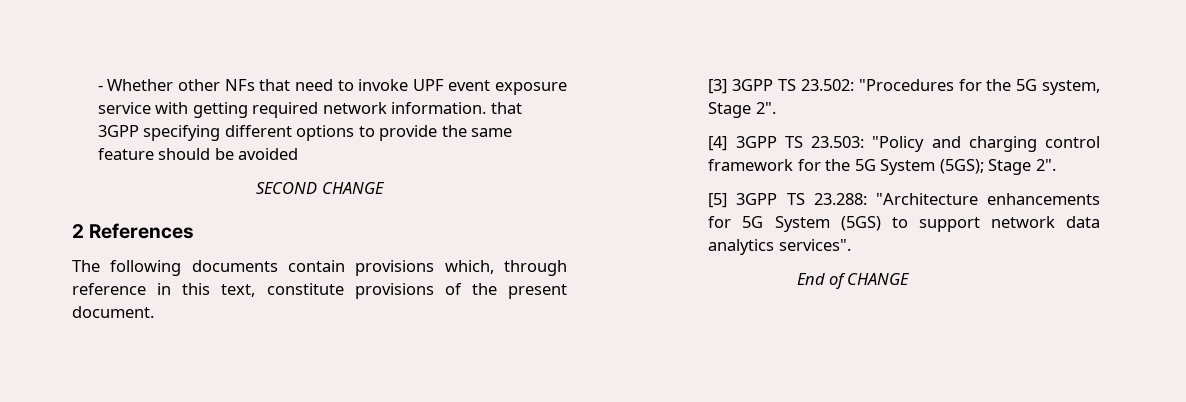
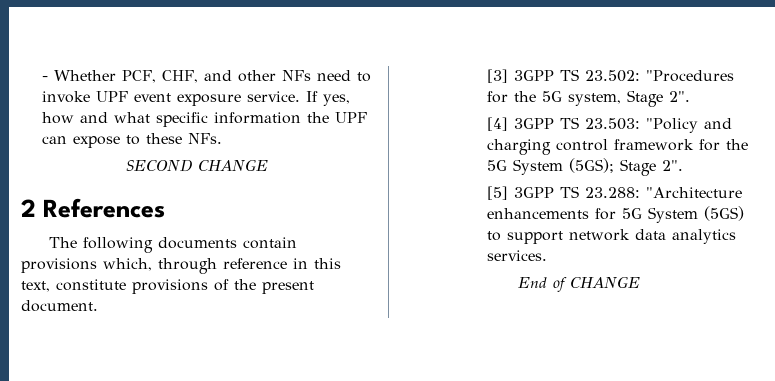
- - Whether other NFs that need to invoke UPF event exposure service with getting required network information. that 3GPP specifying different options to provide the same feature should be avoided
+ - Whether PCF, CHF, and other NFs need to invoke UPF event exposure service. If yes, how and what specific information the UPF can expose to these NFs.
- [5] 3GPP TS 23.288: "Architecture enhancements for 5G System (5GS) to support network data analytics services".
+ [5] 3GPP TS 23.288: "Architecture enhancements for 5G System (5GS) to support network data analytics services.

